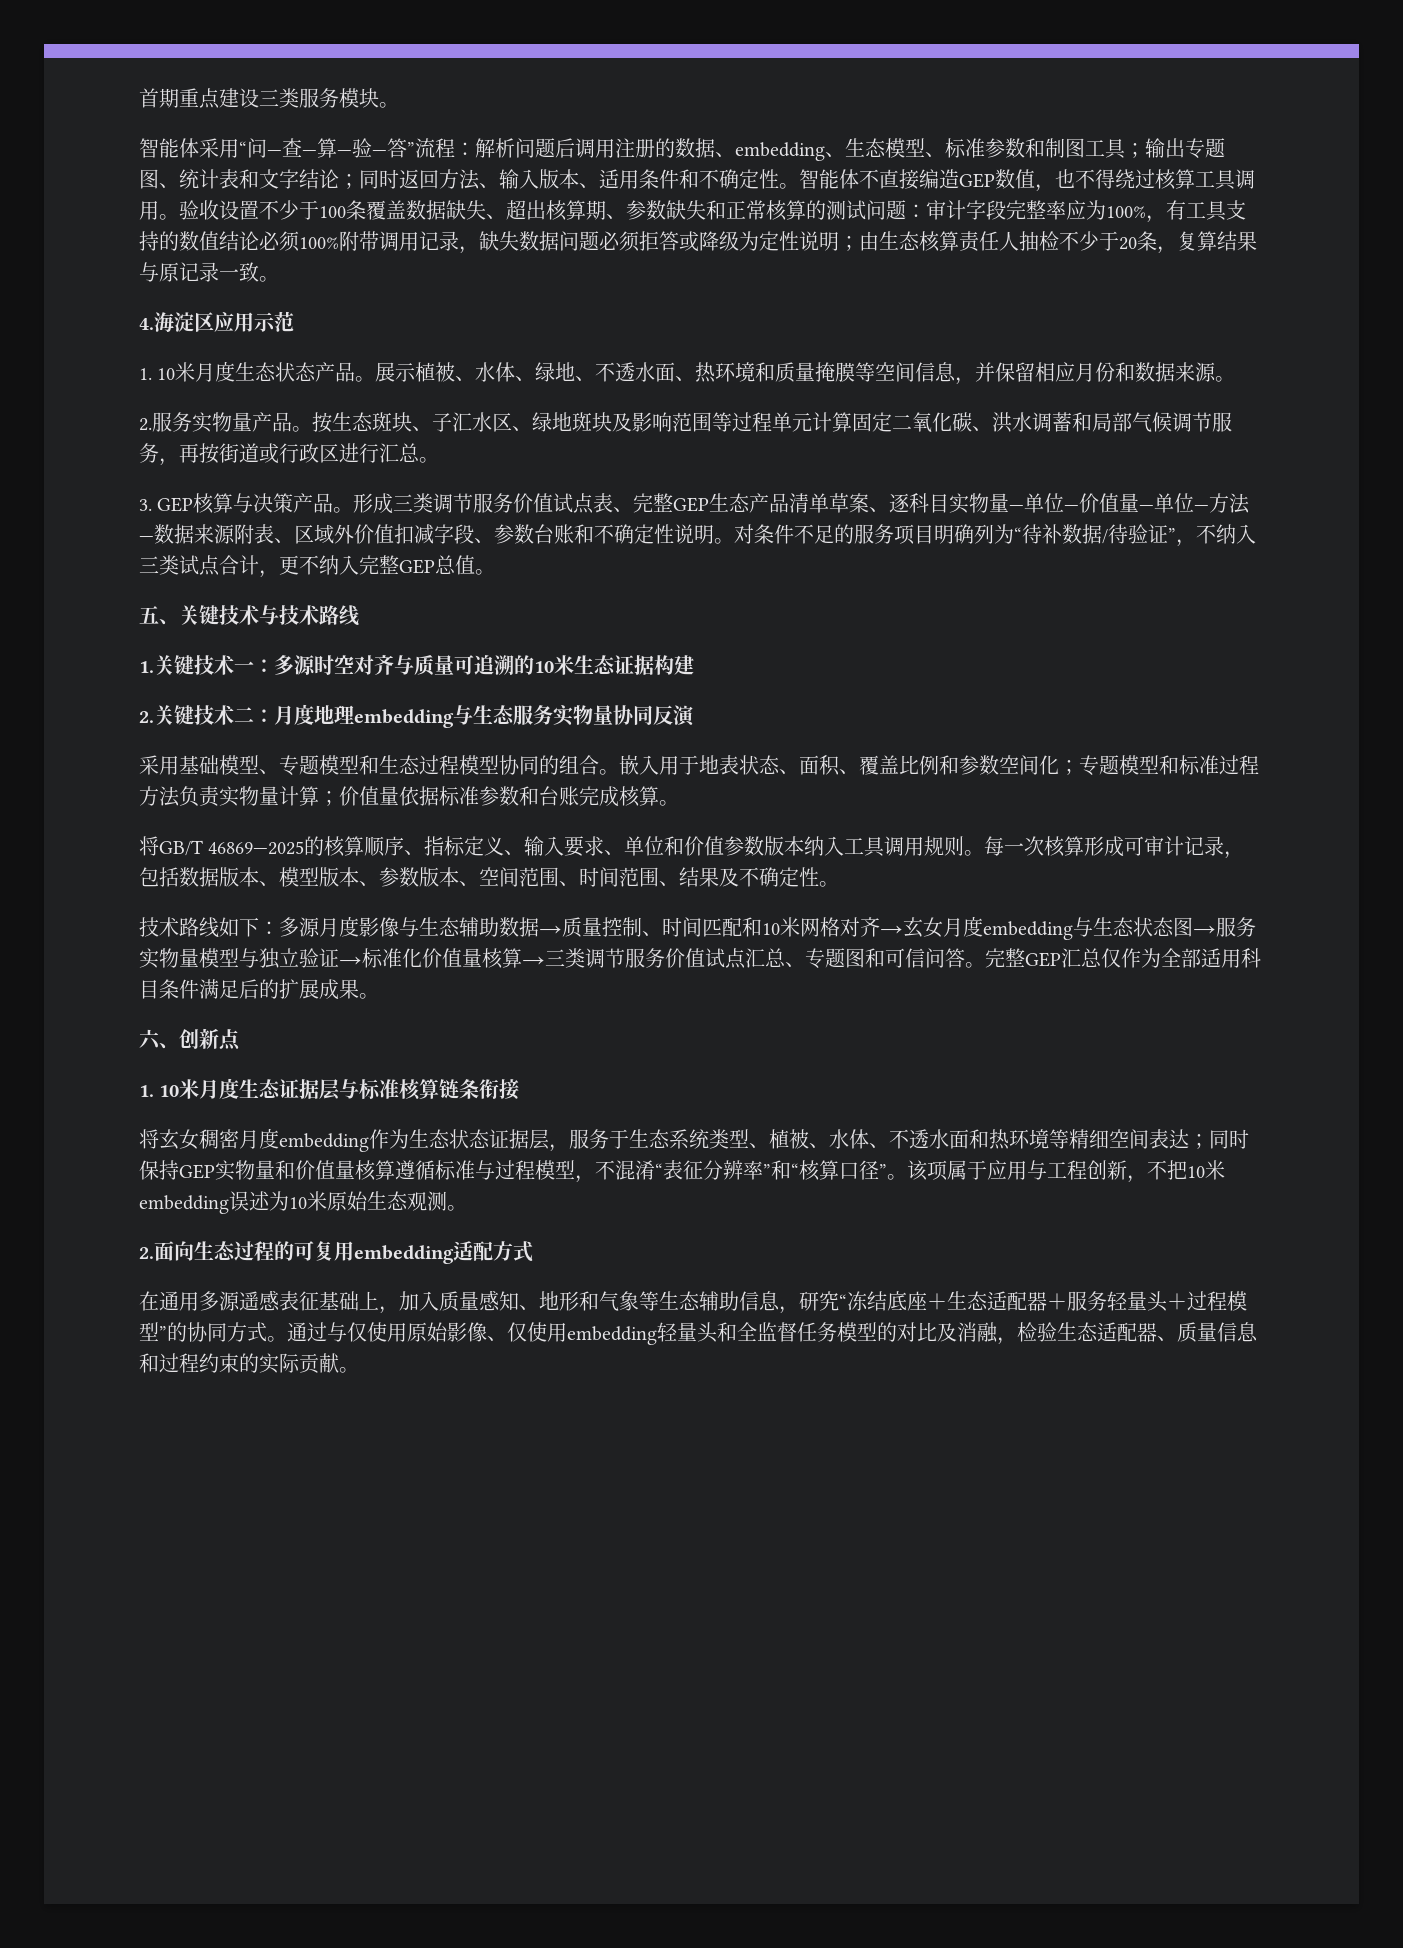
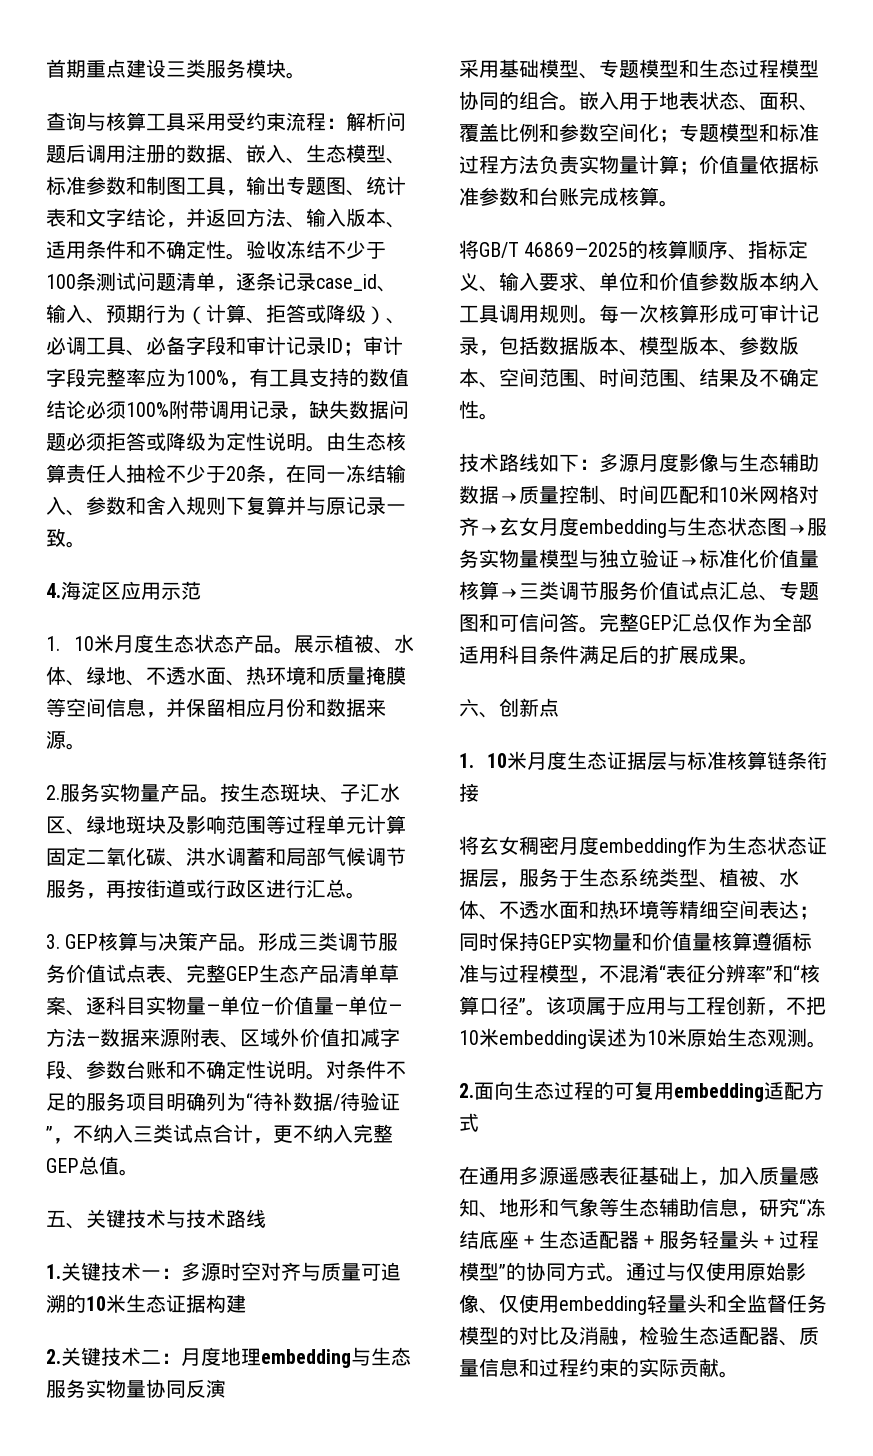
- 智能体采用“问—查—算—验—答”流程：解析问题后调用注册的数据、embedding、生态模型、标准参数和制图工具；输出专题图、统计表和文字结论；同时返回方法、输入版本、适用条件和不确定性。
+ 查询与核算工具采用受约束流程：解析问题后调用注册的数据、嵌入、生态模型、标准参数和制图工具，输出专题图、统计表和文字结论，并返回方法、输入版本、适用条件和不确定性。
- 智能体不直接编造GEP数值，也不得绕过核算工具调用。验收设置不少于100条覆盖数据缺失、超出核算期、参数缺失和正常核算的测试问题：审计字段完整率应为100%，有工具支持的数值结论必须100%附带调用记录，缺失数据问题必须拒答或降级为定性说明；由生态核算责任人抽检不少于20条，复算结果与原记录一致。
+ 验收冻结不少于100条测试问题清单，逐条记录case_id、输入、预期行为（计算、拒答或降级）、必调工具、必备字段和审计记录ID；审计字段完整率应为100%，有工具支持的数值结论必须100%附带调用记录，缺失数据问题必须拒答或降级为定性说明。由生态核算责任人抽检不少于20条，在同一冻结输入、参数和舍入规则下复算并与原记录一致。

